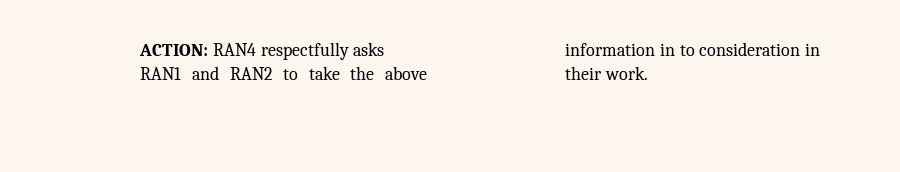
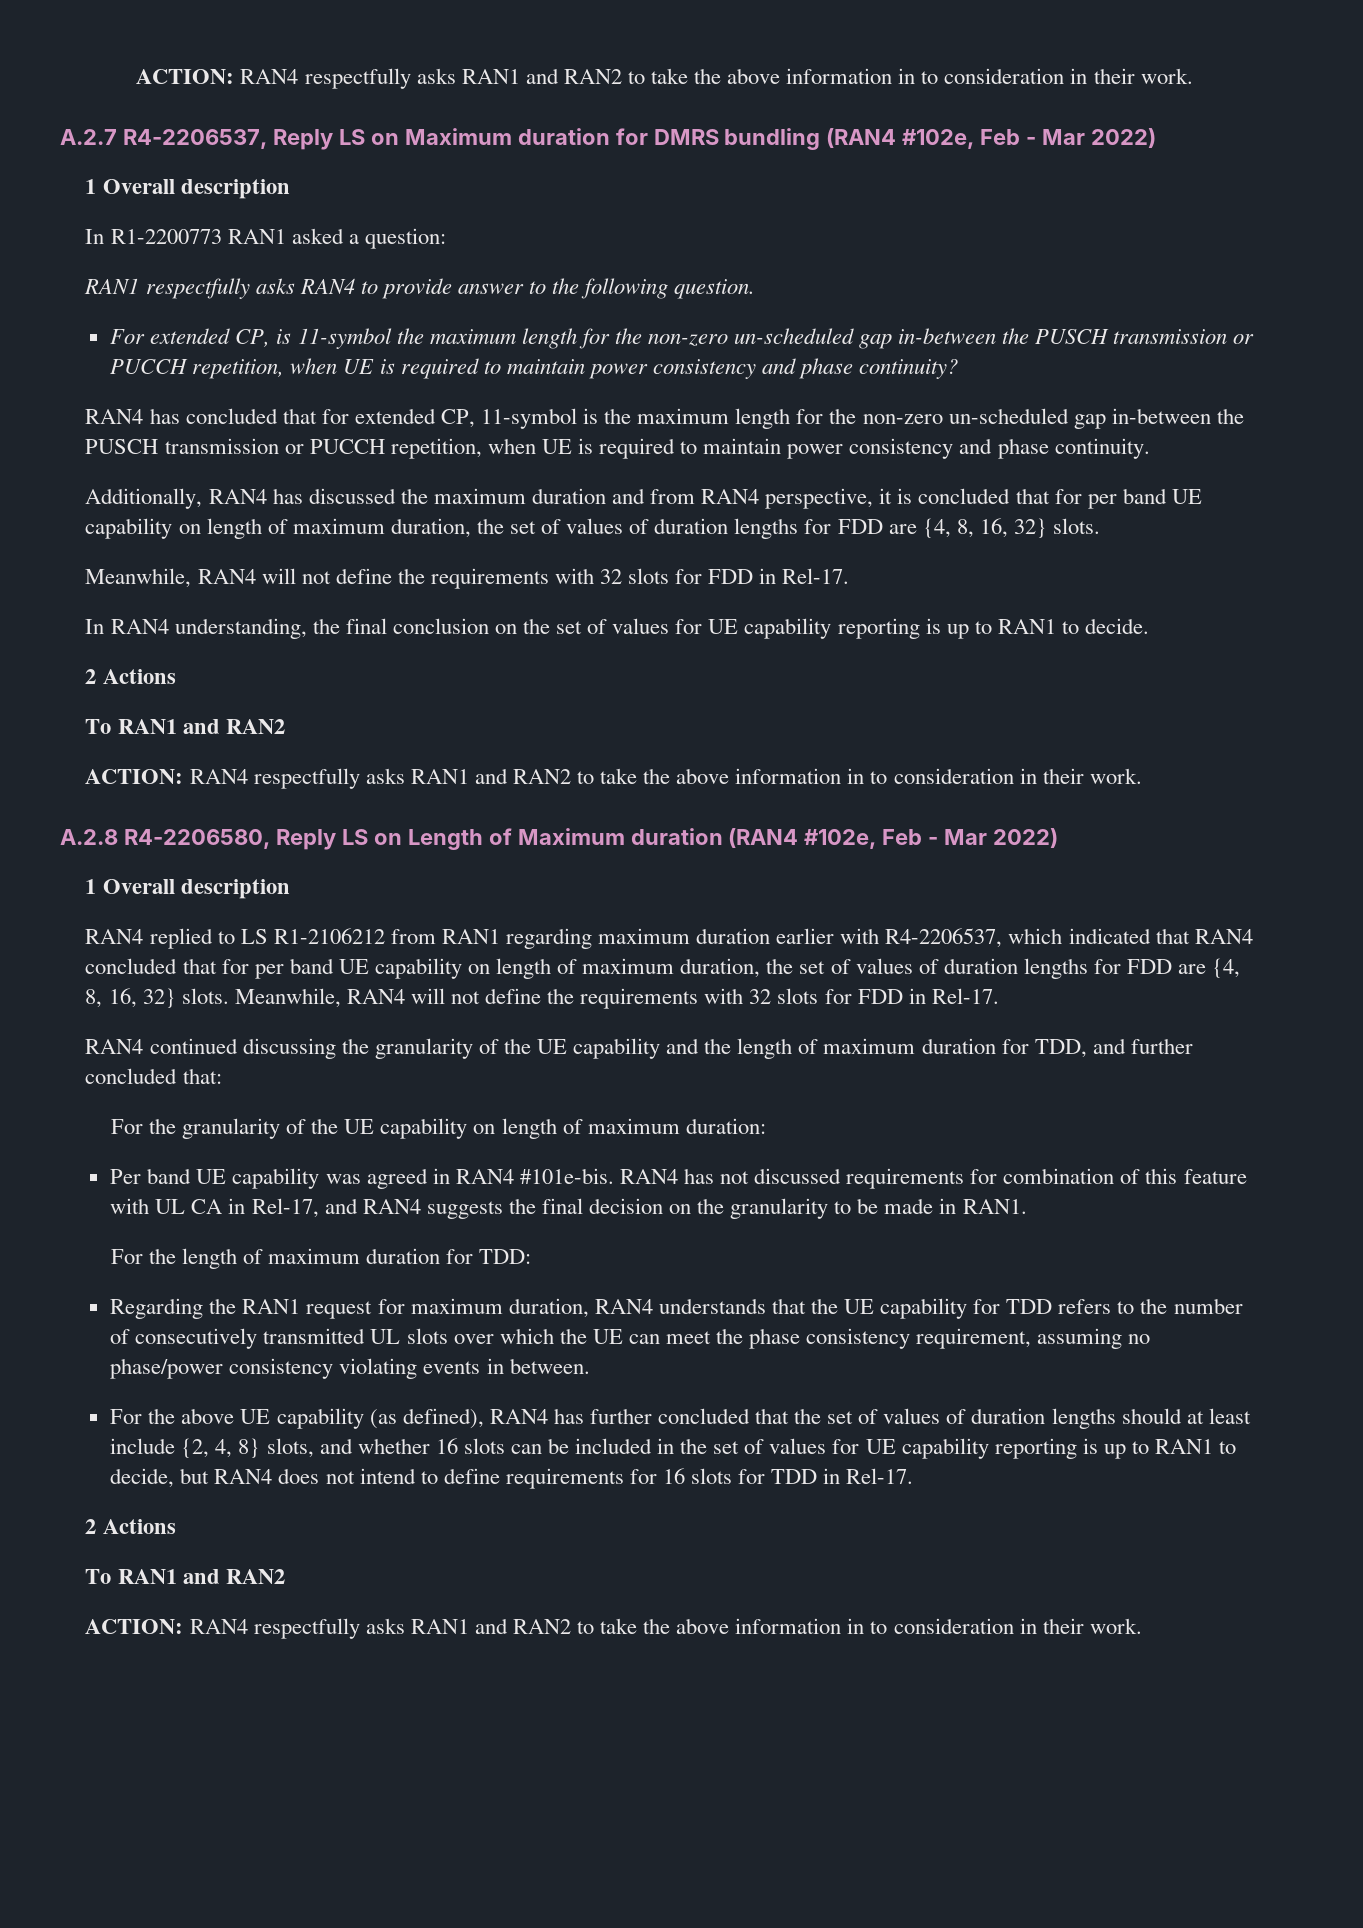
+ A.2.7 R4-2206537, Reply LS on Maximum duration for DMRS bundling (RAN4 #102e, Feb - Mar 2022)
+ 1 Overall description
+ In R1-2200773 RAN1 asked a question:
+ RAN1 respectfully asks RAN4 to provide answer to the following question.
+ For extended CP, is 11-symbol the maximum length for the non-zero un-scheduled gap in-between the PUSCH transmission or PUCCH repetition, when UE is required to maintain power consistency and phase continuity?
+ RAN4 has concluded that for extended CP, 11-symbol is the maximum length for the non-zero un-scheduled gap in-between the PUSCH transmission or PUCCH repetition, when UE is required to maintain power consistency and phase continuity.
+ Additionally, RAN4 has discussed the maximum duration and from RAN4 perspective, it is concluded that for per band UE capability on length of maximum duration, the set of values of duration lengths for FDD are {4, 8, 16, 32} slots.
+ Meanwhile, RAN4 will not define the requirements with 32 slots for FDD in Rel-17.
+ In RAN4 understanding, the final conclusion on the set of values for UE capability reporting is up to RAN1 to decide.
+ 2 Actions
+ To RAN1 and RAN2
+ ACTION: RAN4 respectfully asks RAN1 and RAN2 to take the above information in to consideration in their work.
+ A.2.8 R4-2206580, Reply LS on Length of Maximum duration (RAN4 #102e, Feb - Mar 2022)
+ 1 Overall description
+ RAN4 replied to LS R1-2106212 from RAN1 regarding maximum duration earlier with R4-2206537, which indicated that RAN4 concluded that for per band UE capability on length of maximum duration, the set of values of duration lengths for FDD are {4, 8, 16, 32} slots. Meanwhile, RAN4 will not define the requirements with 32 slots for FDD in Rel-17.
+ RAN4 continued discussing the granularity of the UE capability and the length of maximum duration for TDD, and further concluded that:
+ For the granularity of the UE capability on length of maximum duration:
+ Per band UE capability was agreed in RAN4 #101e-bis. RAN4 has not discussed requirements for combination of this feature with UL CA in Rel-17, and RAN4 suggests the final decision on the granularity to be made in RAN1.
+ For the length of maximum duration for TDD:
+ Regarding the RAN1 request for maximum duration, RAN4 understands that the UE capability for TDD refers to the number of consecutively transmitted UL slots over which the UE can meet the phase consistency requirement, assuming no phase/power consistency violating events in between.
+ For the above UE capability (as defined), RAN4 has further concluded that the set of values of duration lengths should at least include {2, 4, 8} slots, and whether 16 slots can be included in the set of values for UE capability reporting is up to RAN1 to decide, but RAN4 does not intend to define requirements for 16 slots for TDD in Rel-17.
+ 2 Actions
+ To RAN1 and RAN2
+ ACTION: RAN4 respectfully asks RAN1 and RAN2 to take the above information in to consideration in their work.

